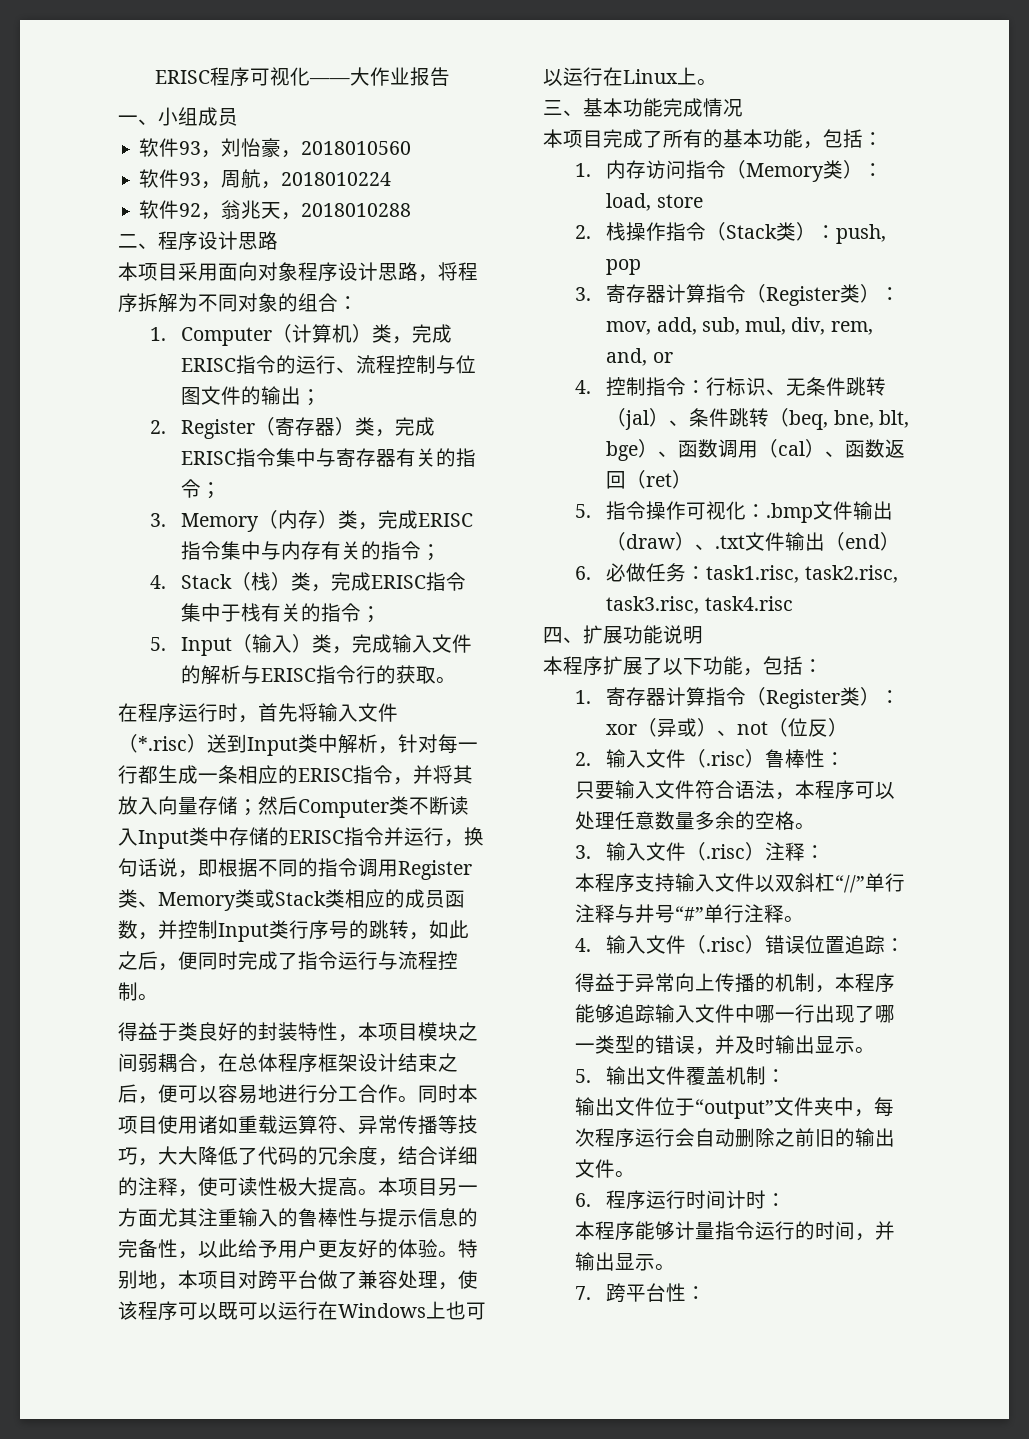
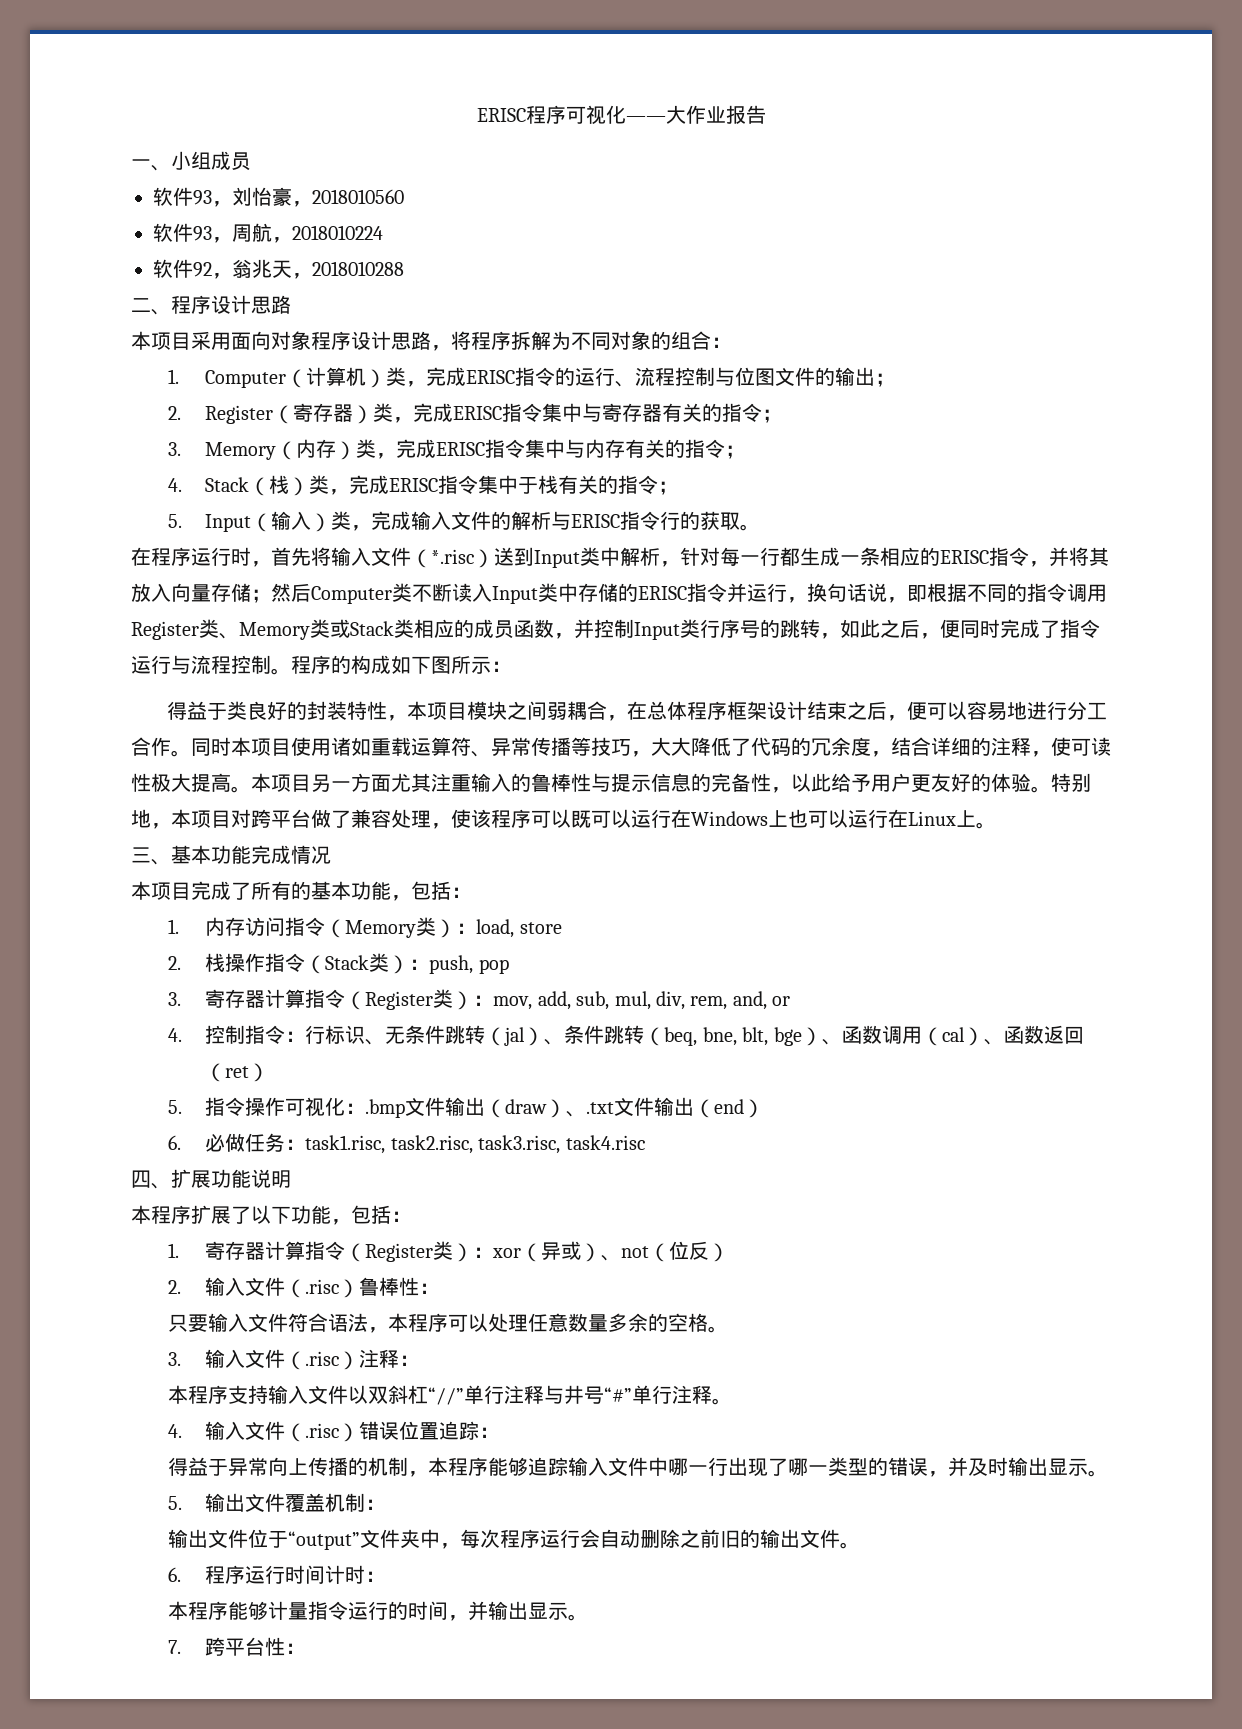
+ 程序的构成如下图所示：

